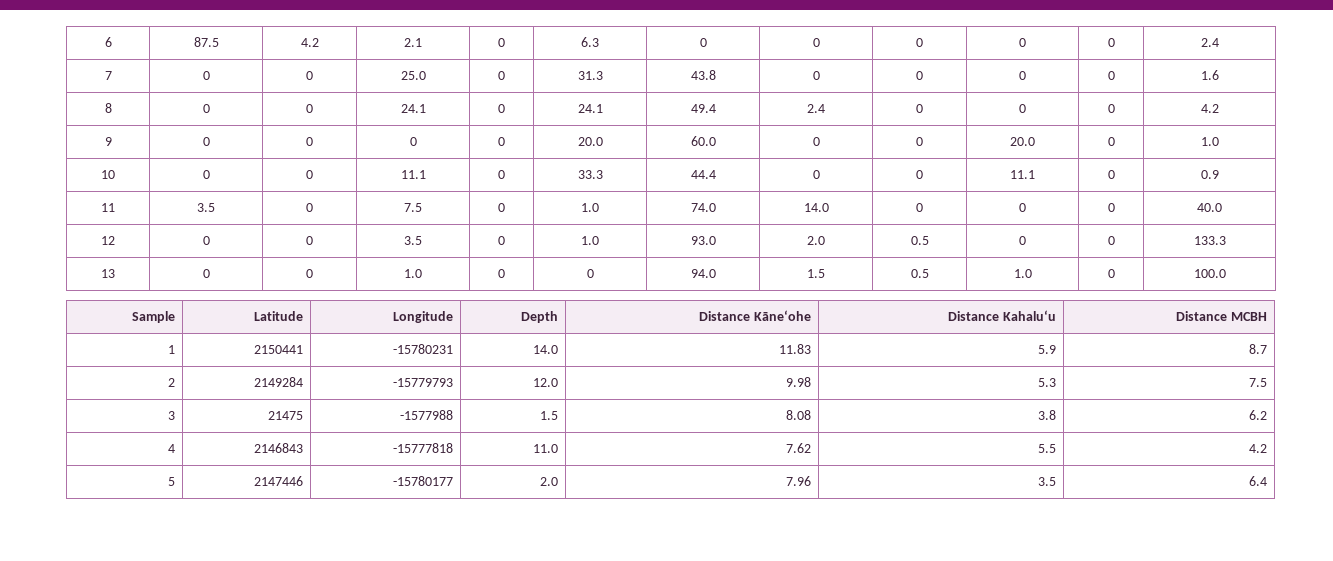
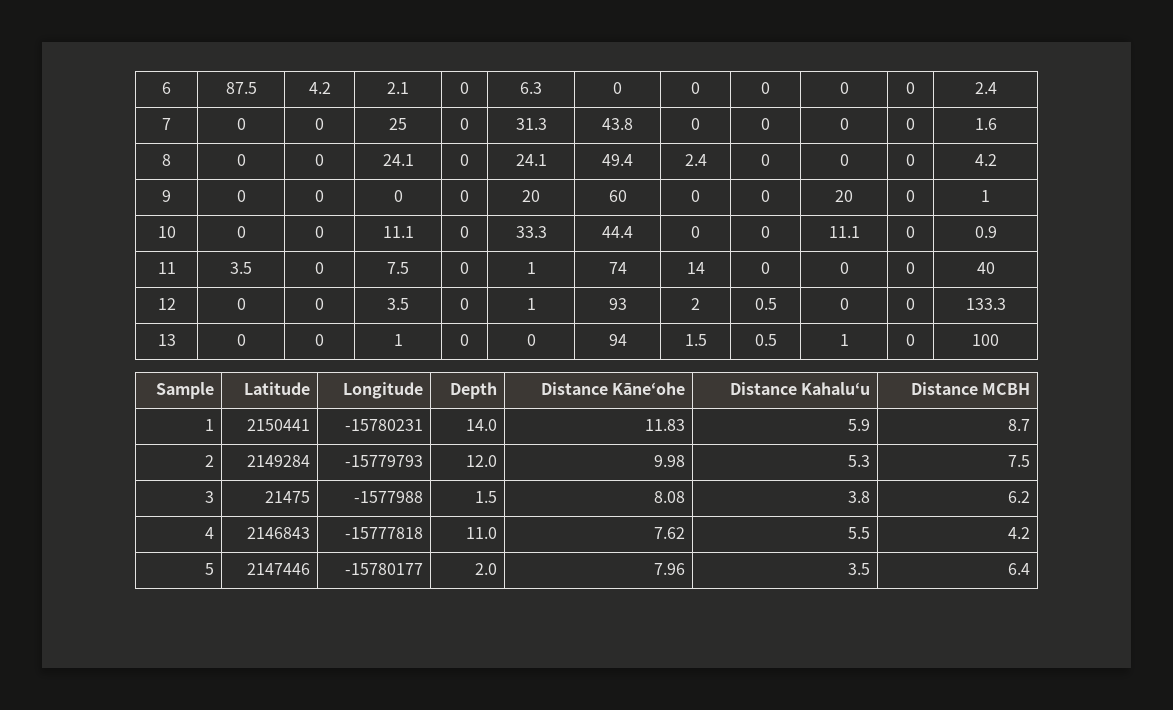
- 7 | 0 | 0 | 25.0 | 0 | 31.3 | 43.8 | 0 | 0 | 0 | 0 | 1.6
+ 7 | 0 | 0 | 25 | 0 | 31.3 | 43.8 | 0 | 0 | 0 | 0 | 1.6
- 9 | 0 | 0 | 0 | 0 | 20.0 | 60.0 | 0 | 0 | 20.0 | 0 | 1.0
+ 9 | 0 | 0 | 0 | 0 | 20 | 60 | 0 | 0 | 20 | 0 | 1
- 11 | 3.5 | 0 | 7.5 | 0 | 1.0 | 74.0 | 14.0 | 0 | 0 | 0 | 40.0
+ 11 | 3.5 | 0 | 7.5 | 0 | 1 | 74 | 14 | 0 | 0 | 0 | 40
- 12 | 0 | 0 | 3.5 | 0 | 1.0 | 93.0 | 2.0 | 0.5 | 0 | 0 | 133.3
+ 12 | 0 | 0 | 3.5 | 0 | 1 | 93 | 2 | 0.5 | 0 | 0 | 133.3
- 13 | 0 | 0 | 1.0 | 0 | 0 | 94.0 | 1.5 | 0.5 | 1.0 | 0 | 100.0
+ 13 | 0 | 0 | 1 | 0 | 0 | 94 | 1.5 | 0.5 | 1 | 0 | 100

